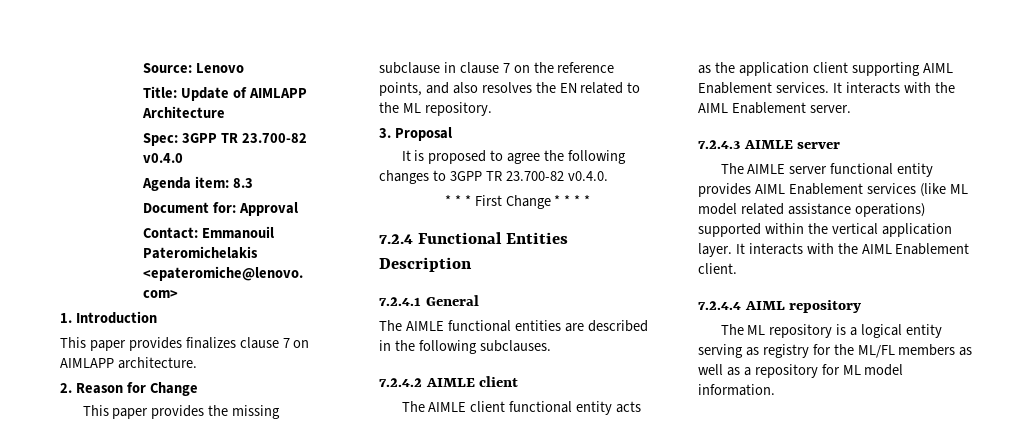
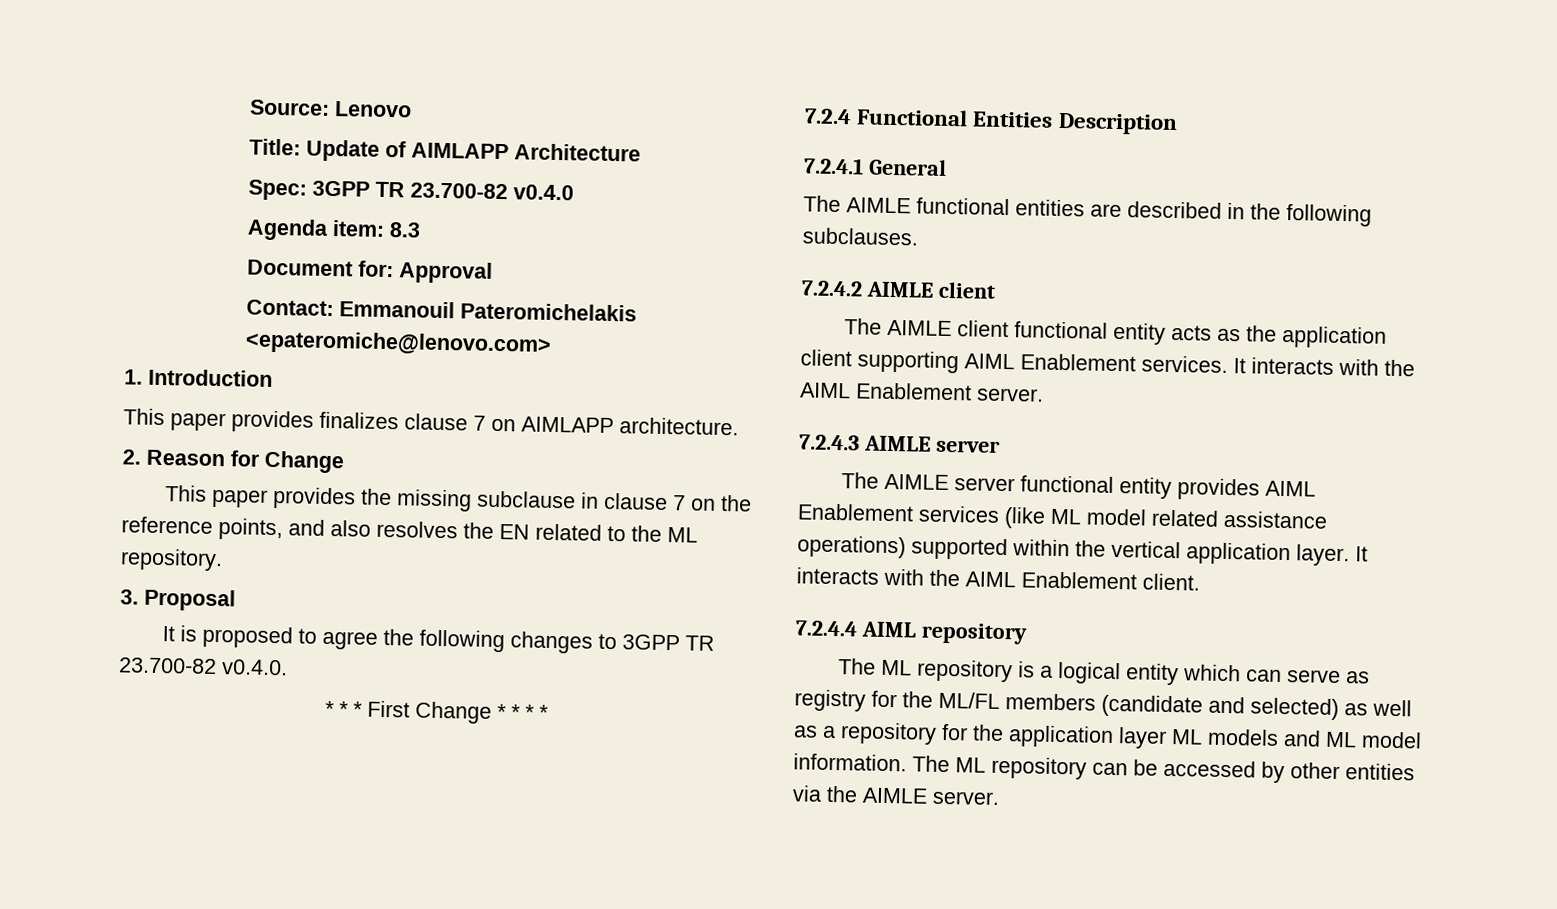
- The ML repository is a logical entity serving as registry for the ML/FL members as well as a repository for ML model information.
+ The ML repository is a logical entity which can serve as registry for the ML/FL members (candidate and selected) as well as a repository for the application layer ML models and ML model information. The ML repository can be accessed by other entities via the AIMLE server.

